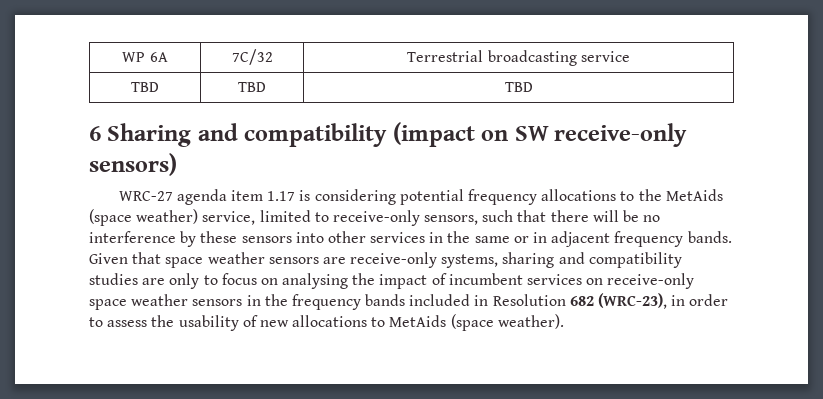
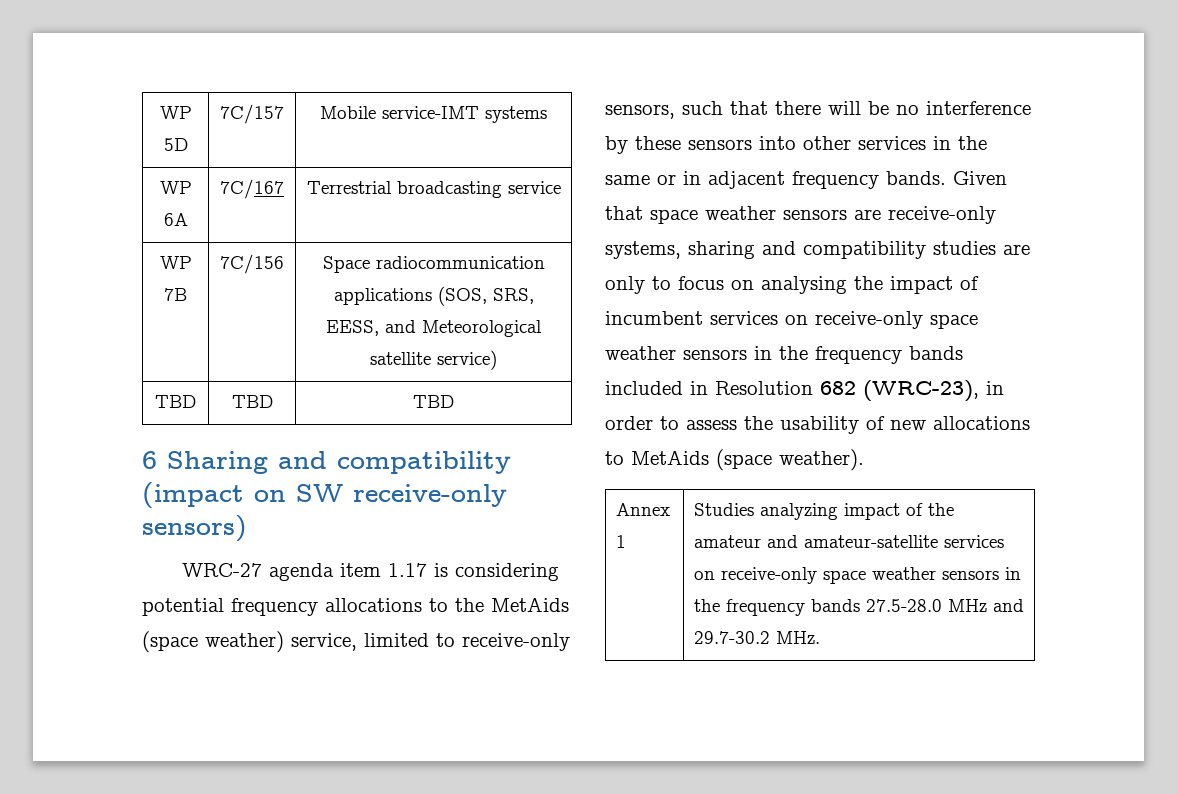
- WP 6A | 7C/32 | Terrestrial broadcasting service
+ WP 5D | 7C/157 | Mobile service-IMT systems
+ WP 6A | 7C/167 | Terrestrial broadcasting service
+ WP 7B | 7C/156 | Space radiocommunication applications (SOS, SRS, EESS, and Meteorological satellite service)
+ Annex 1 | Studies analyzing impact of the amateur and amateur-satellite services on receive-only space weather sensors in the frequency bands 27.5-28.0 MHz and 29.7-30.2 MHz.

